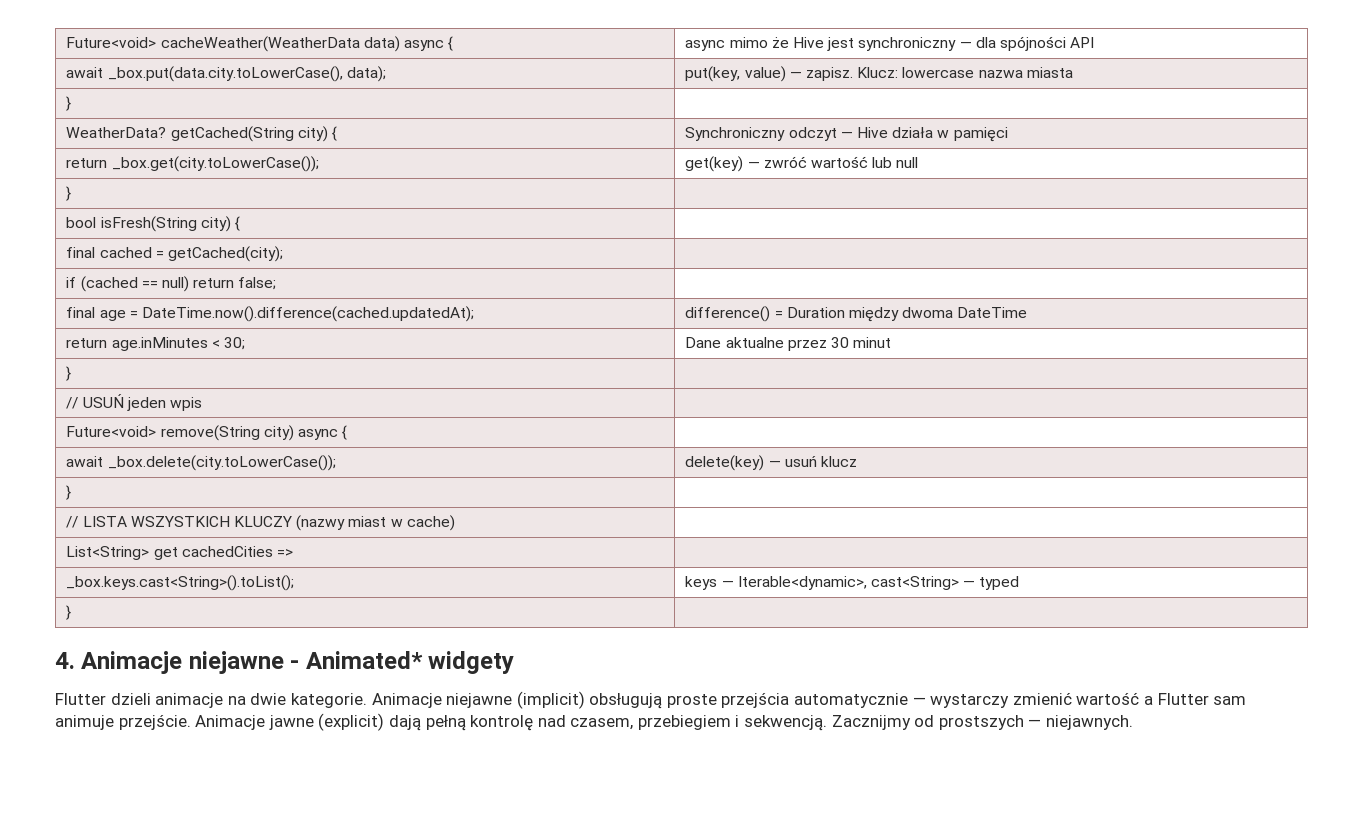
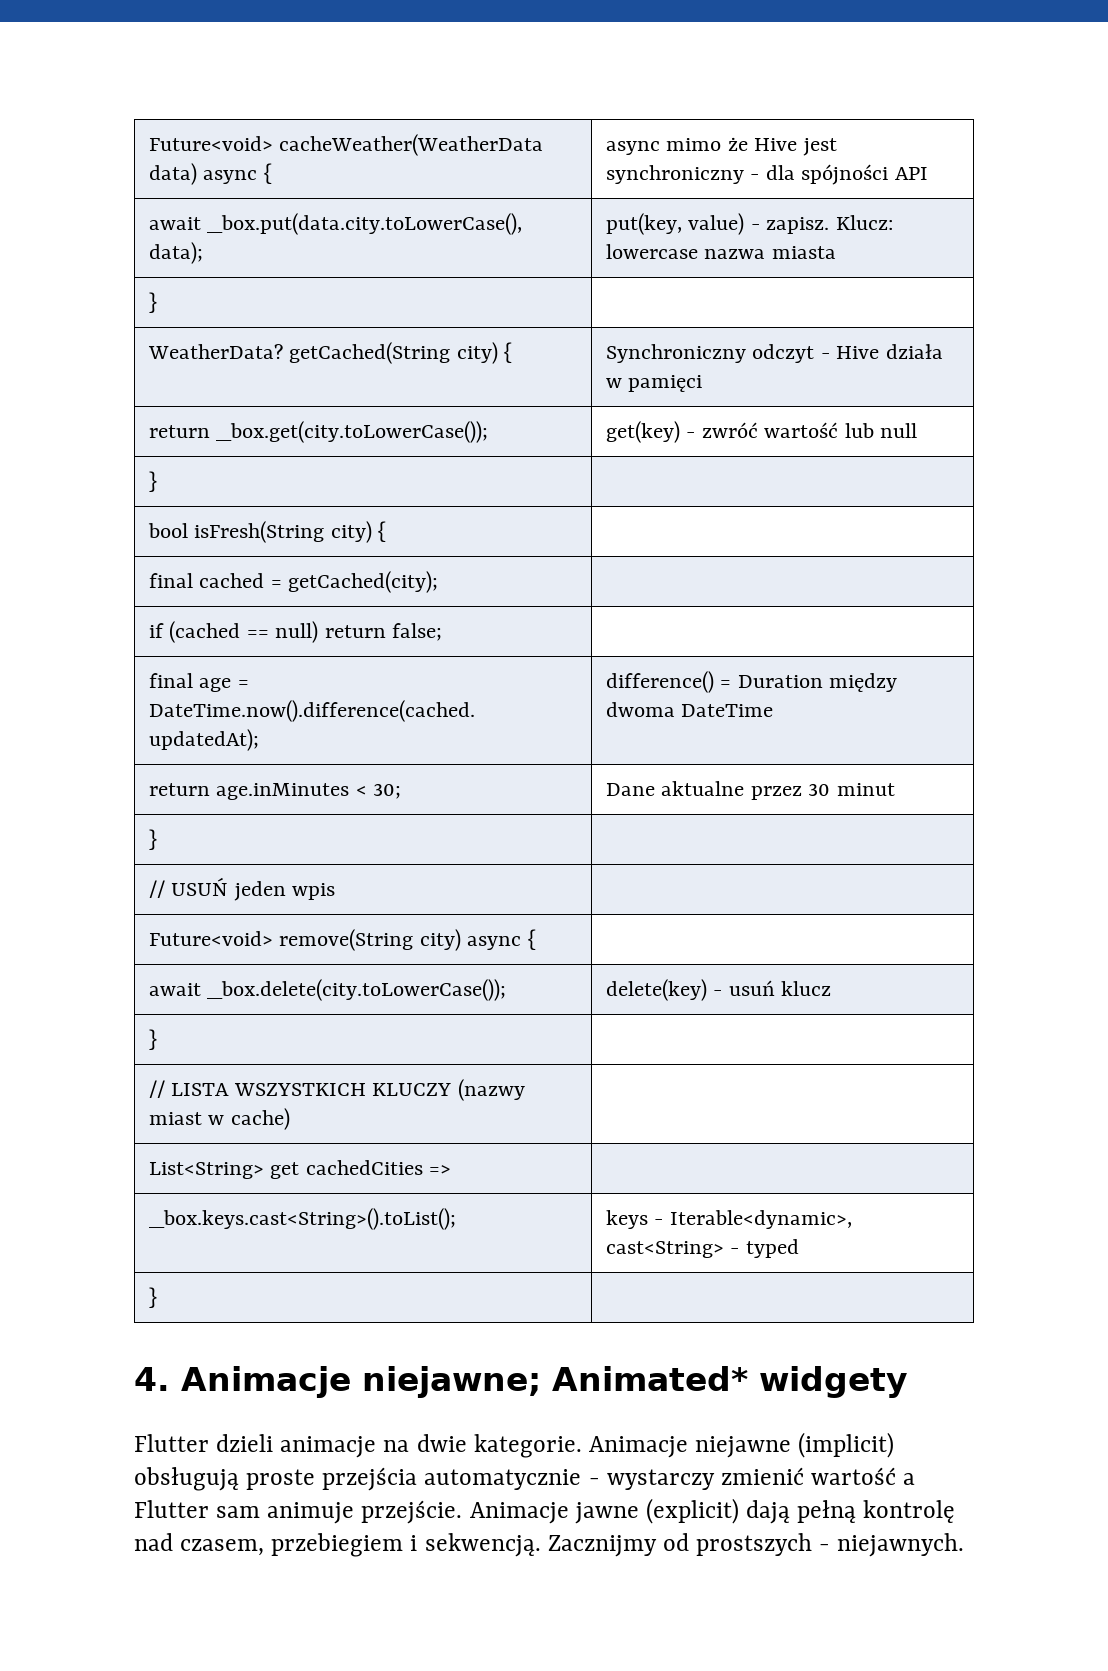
- Future<void> cacheWeather(WeatherData data) async { | async mimo że Hive jest synchroniczny — dla spójności API
+ Future<void> cacheWeather(WeatherData data) async { | async mimo że Hive jest synchroniczny - dla spójności API
- await _box.put(data.city.toLowerCase(), data); | put(key, value) — zapisz. Klucz: lowercase nazwa miasta
+ await _box.put(data.city.toLowerCase(), data); | put(key, value) - zapisz. Klucz: lowercase nazwa miasta
- WeatherData? getCached(String city) { | Synchroniczny odczyt — Hive działa w pamięci
+ WeatherData? getCached(String city) { | Synchroniczny odczyt - Hive działa w pamięci
- return _box.get(city.toLowerCase()); | get(key) — zwróć wartość lub null
+ return _box.get(city.toLowerCase()); | get(key) - zwróć wartość lub null
- await _box.delete(city.toLowerCase()); | delete(key) — usuń klucz
+ await _box.delete(city.toLowerCase()); | delete(key) - usuń klucz
- _box.keys.cast<String>().toList(); | keys — Iterable<dynamic>, cast<String> — typed
+ _box.keys.cast<String>().toList(); | keys - Iterable<dynamic>, cast<String> - typed
- 4. Animacje niejawne - Animated* widgety
+ 4. Animacje niejawne; Animated* widgety
- Animacje niejawne (implicit) obsługują proste przejścia automatycznie — wystarczy zmienić wartość a Flutter sam animuje przejście.
+ Animacje niejawne (implicit) obsługują proste przejścia automatycznie - wystarczy zmienić wartość a Flutter sam animuje przejście.
- Zacznijmy od prostszych — niejawnych.
+ Zacznijmy od prostszych - niejawnych.

